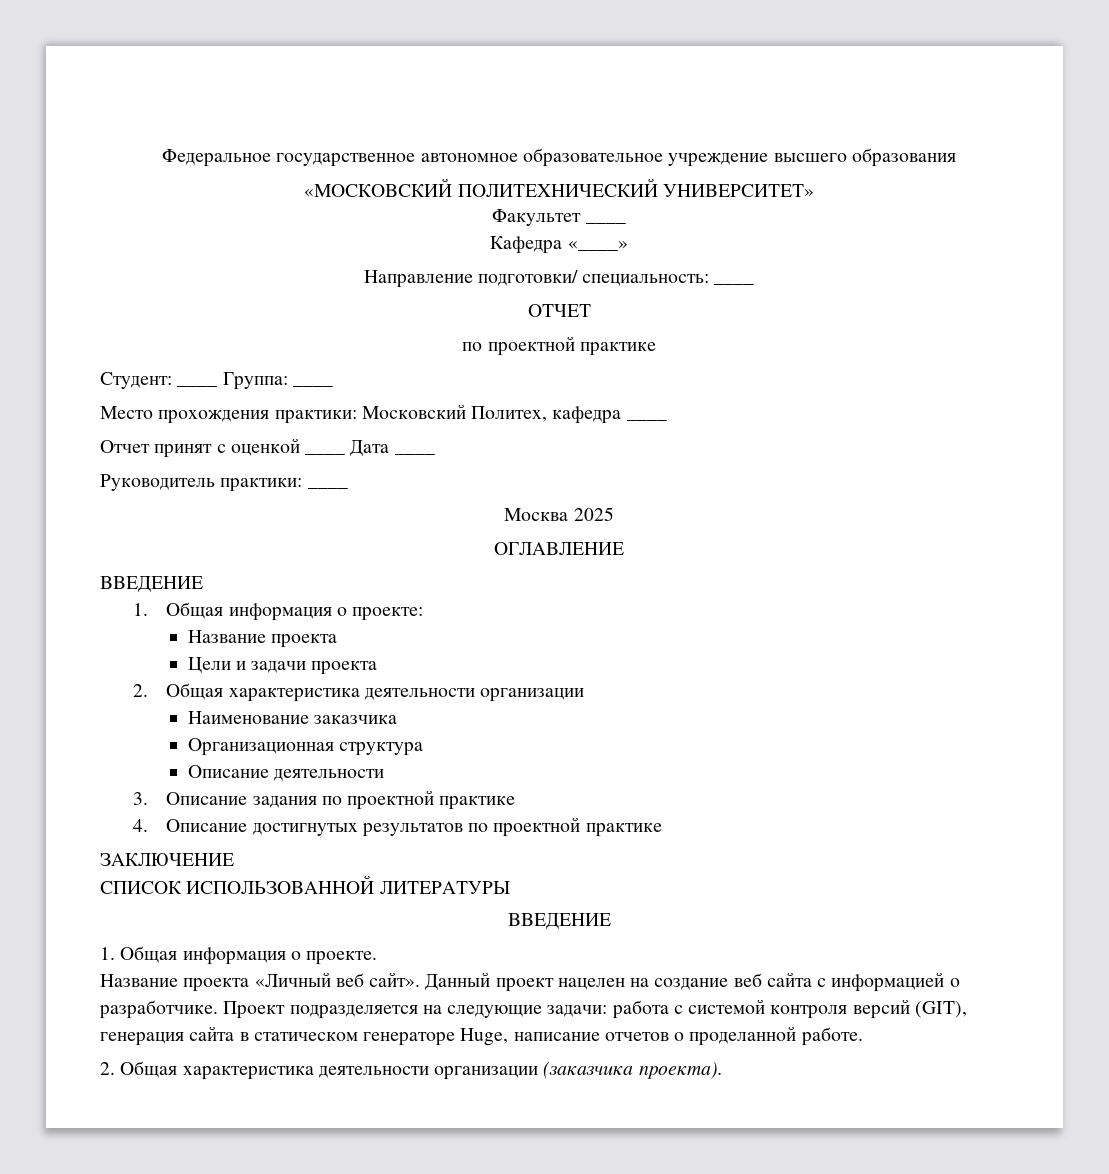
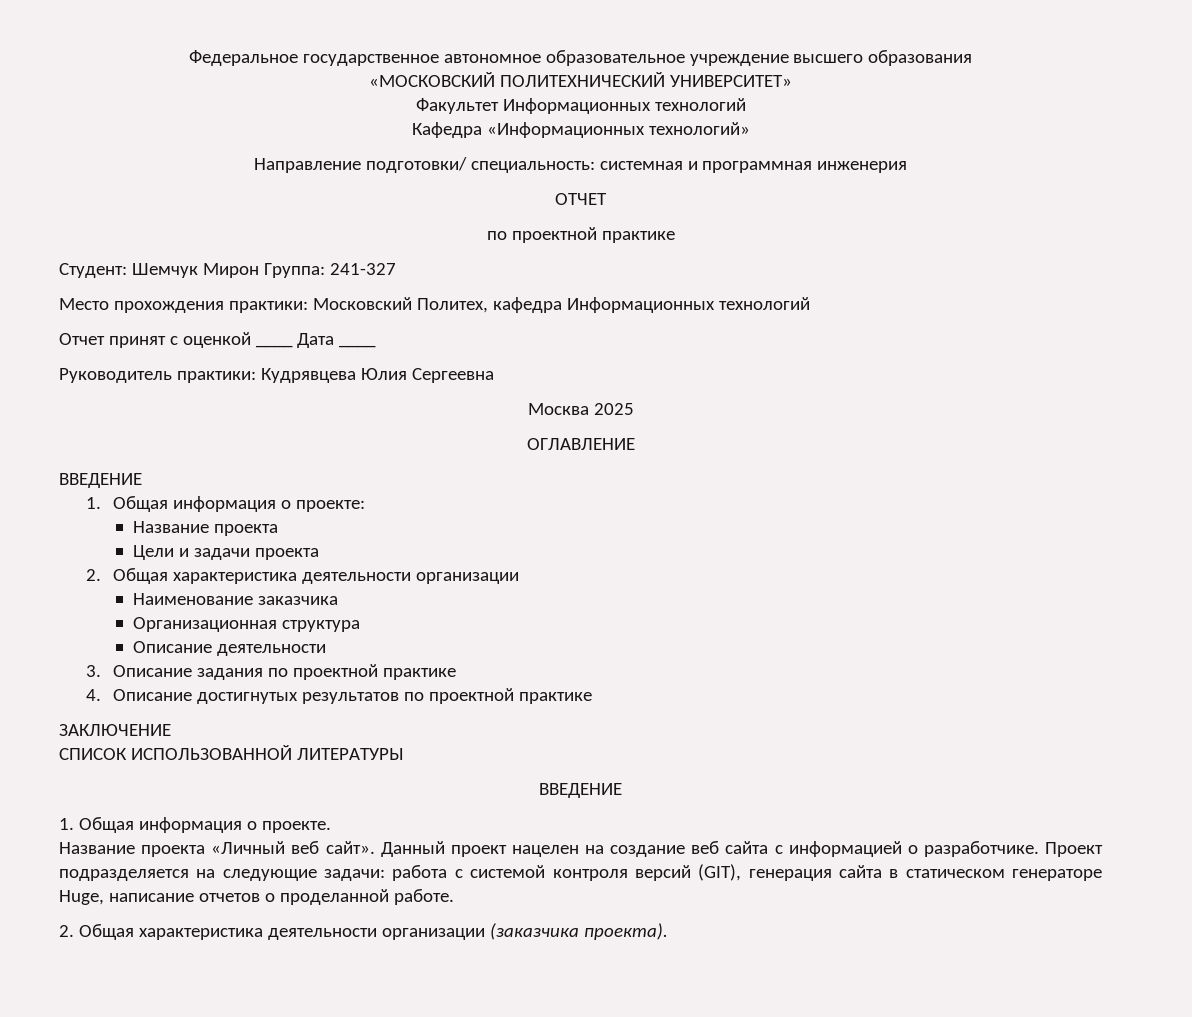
- Факультет ____
+ Факультет Информационных технологий
- Кафедра «____»
+ Кафедра «Информационных технологий»
- Направление подготовки/ специальность: ____
+ Направление подготовки/ специальность: системная и программная инженерия
- Студент: ____ Группа: ____
+ Студент: Шемчук Мирон Группа: 241-327
- Место прохождения практики: Московский Политех, кафедра ____
+ Место прохождения практики: Московский Политех, кафедра Информационных технологий
- Руководитель практики: ____
+ Руководитель практики: Кудрявцева Юлия Сергеевна

